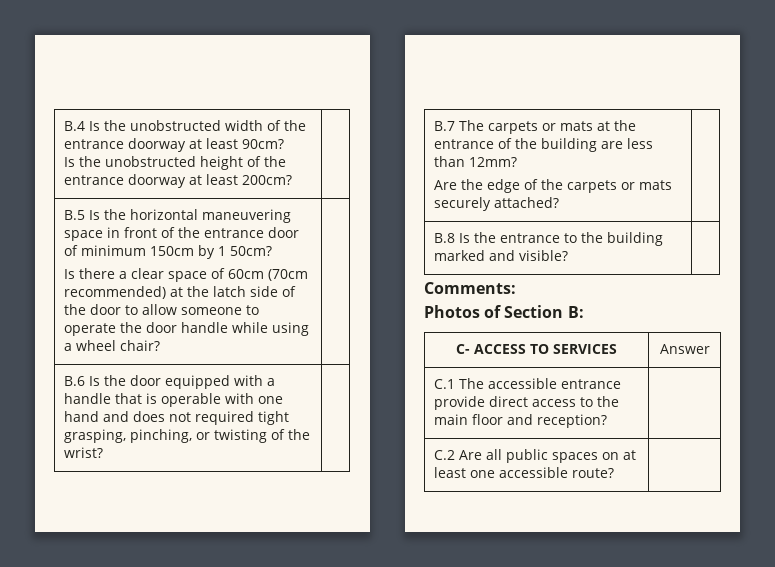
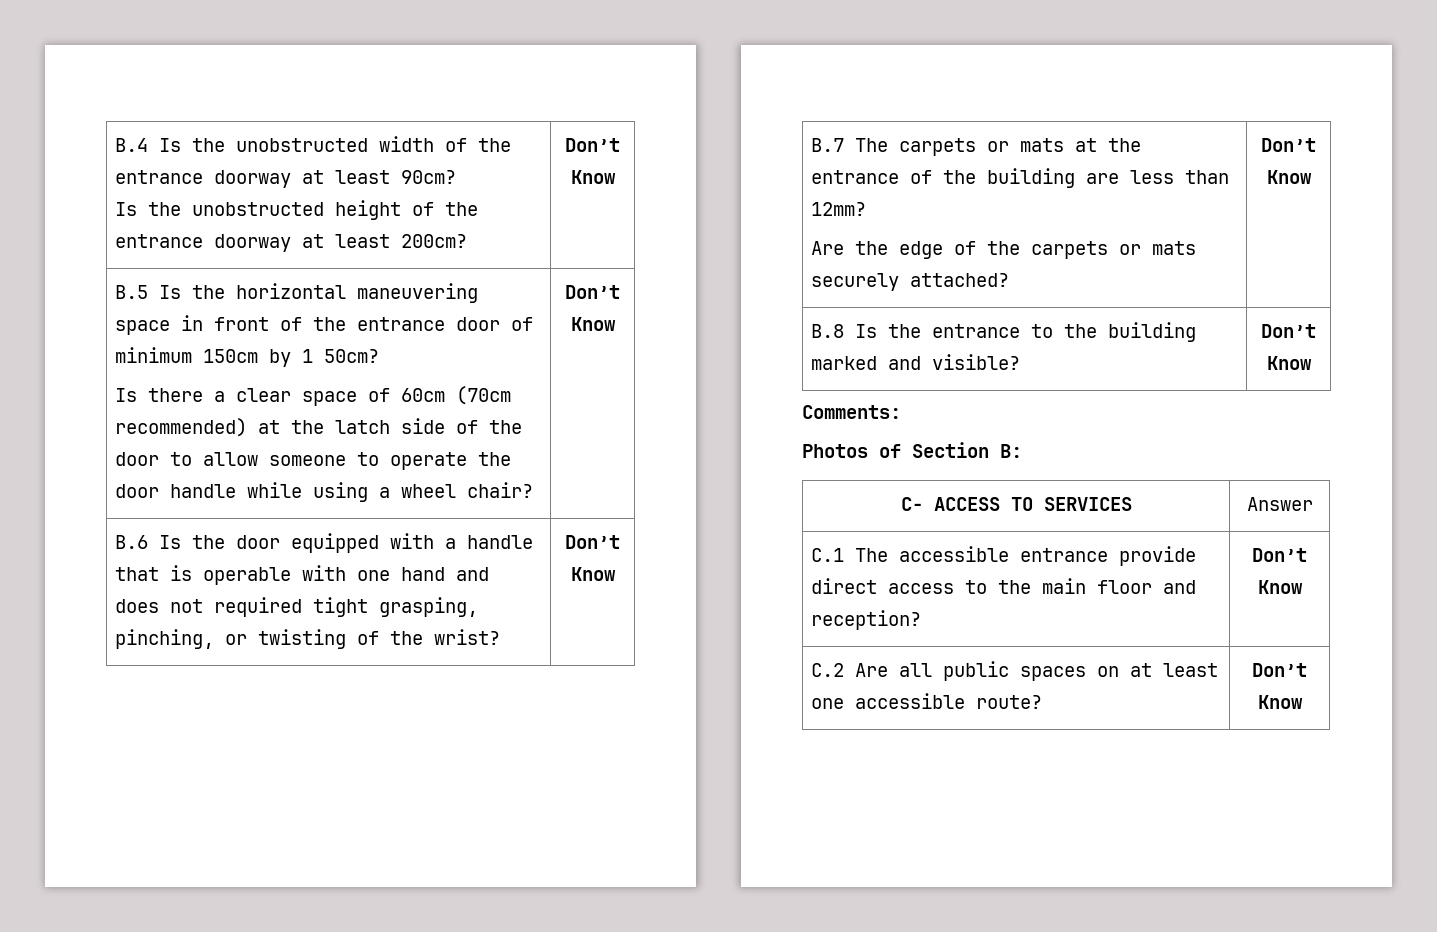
  B.4 Is the unobstructed width of the entrance doorway at least 90cm?
- Is the unobstructed height of the entrance doorway at least 200cm? |
+ Is the unobstructed height of the entrance doorway at least 200cm? | Don’t Know
- Is there a clear space of 60cm (70cm recommended) at the latch side of the door to allow someone to operate the door handle while using a wheel chair?
+ Is there a clear space of 60cm (70cm recommended) at the latch side of the door to allow someone to operate the door handle while using a wheel chair? | Don’t Know
- B.6 Is the door equipped with a handle that is operable with one hand and does not required tight grasping, pinching, or twisting of the wrist? |
+ B.6 Is the door equipped with a handle that is operable with one hand and does not required tight grasping, pinching, or twisting of the wrist? | Don’t Know
  B.7 The carpets or mats at the entrance of the building are less than 12mm?
- Are the edge of the carpets or mats securely attached? |
+ Are the edge of the carpets or mats securely attached? | Don’t Know
- B.8 Is the entrance to the building marked and visible? |
+ B.8 Is the entrance to the building marked and visible? | Don’t Know
- C.1 The accessible entrance provide direct access to the main floor and reception? |
+ C.1 The accessible entrance provide direct access to the main floor and reception? | Don’t Know
- C.2 Are all public spaces on at least one accessible route? |
+ C.2 Are all public spaces on at least one accessible route? | Don’t Know

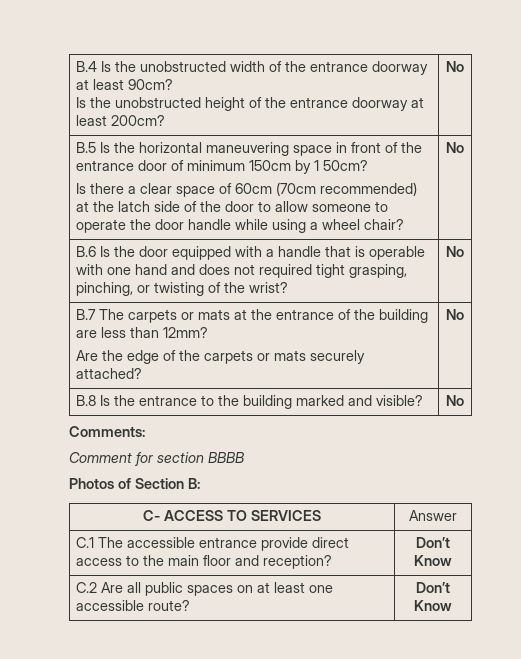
  B.4 Is the unobstructed width of the entrance doorway at least 90cm?
- Is the unobstructed height of the entrance doorway at least 200cm? | Don’t Know
+ Is the unobstructed height of the entrance doorway at least 200cm? | No
- Is there a clear space of 60cm (70cm recommended) at the latch side of the door to allow someone to operate the door handle while using a wheel chair? | Don’t Know
+ Is there a clear space of 60cm (70cm recommended) at the latch side of the door to allow someone to operate the door handle while using a wheel chair? | No
- B.6 Is the door equipped with a handle that is operable with one hand and does not required tight grasping, pinching, or twisting of the wrist? | Don’t Know
+ B.6 Is the door equipped with a handle that is operable with one hand and does not required tight grasping, pinching, or twisting of the wrist? | No
  B.7 The carpets or mats at the entrance of the building are less than 12mm?
- Are the edge of the carpets or mats securely attached? | Don’t Know
+ Are the edge of the carpets or mats securely attached? | No
- B.8 Is the entrance to the building marked and visible? | Don’t Know
+ B.8 Is the entrance to the building marked and visible? | No
+ Comment for section BBBB

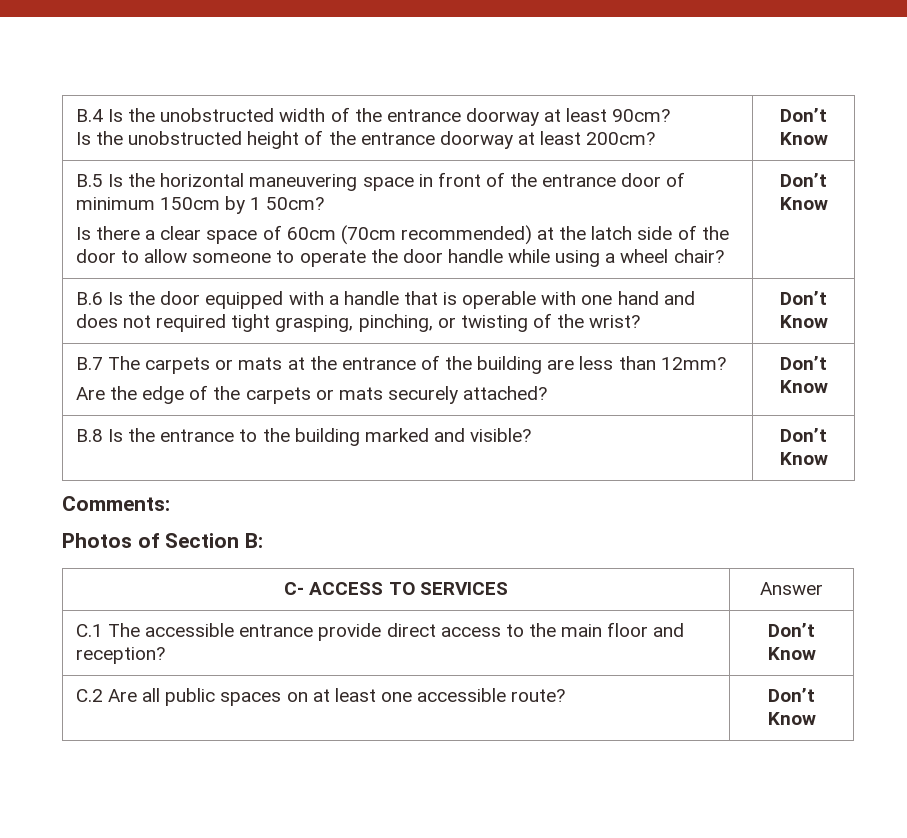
  B.4 Is the unobstructed width of the entrance doorway at least 90cm?
- Is the unobstructed height of the entrance doorway at least 200cm? | No
+ Is the unobstructed height of the entrance doorway at least 200cm? | Don’t Know
- Is there a clear space of 60cm (70cm recommended) at the latch side of the door to allow someone to operate the door handle while using a wheel chair? | No
+ Is there a clear space of 60cm (70cm recommended) at the latch side of the door to allow someone to operate the door handle while using a wheel chair? | Don’t Know
- B.6 Is the door equipped with a handle that is operable with one hand and does not required tight grasping, pinching, or twisting of the wrist? | No
+ B.6 Is the door equipped with a handle that is operable with one hand and does not required tight grasping, pinching, or twisting of the wrist? | Don’t Know
  B.7 The carpets or mats at the entrance of the building are less than 12mm?
- Are the edge of the carpets or mats securely attached? | No
+ Are the edge of the carpets or mats securely attached? | Don’t Know
- B.8 Is the entrance to the building marked and visible? | No
+ B.8 Is the entrance to the building marked and visible? | Don’t Know
- Comment for section BBBB

